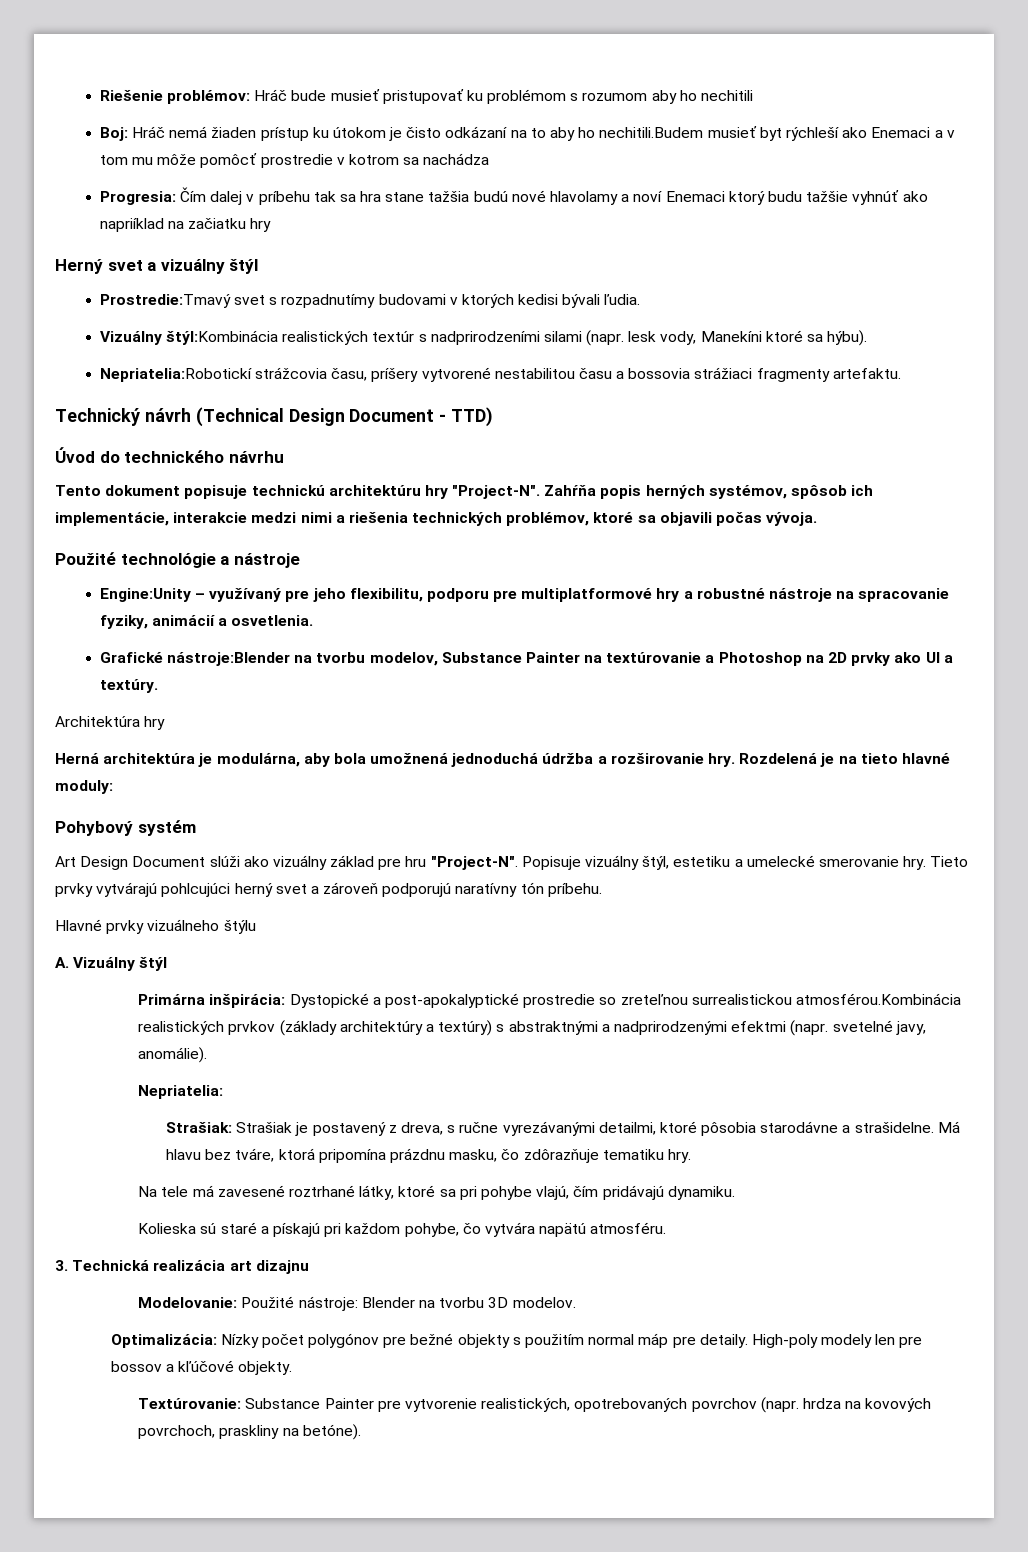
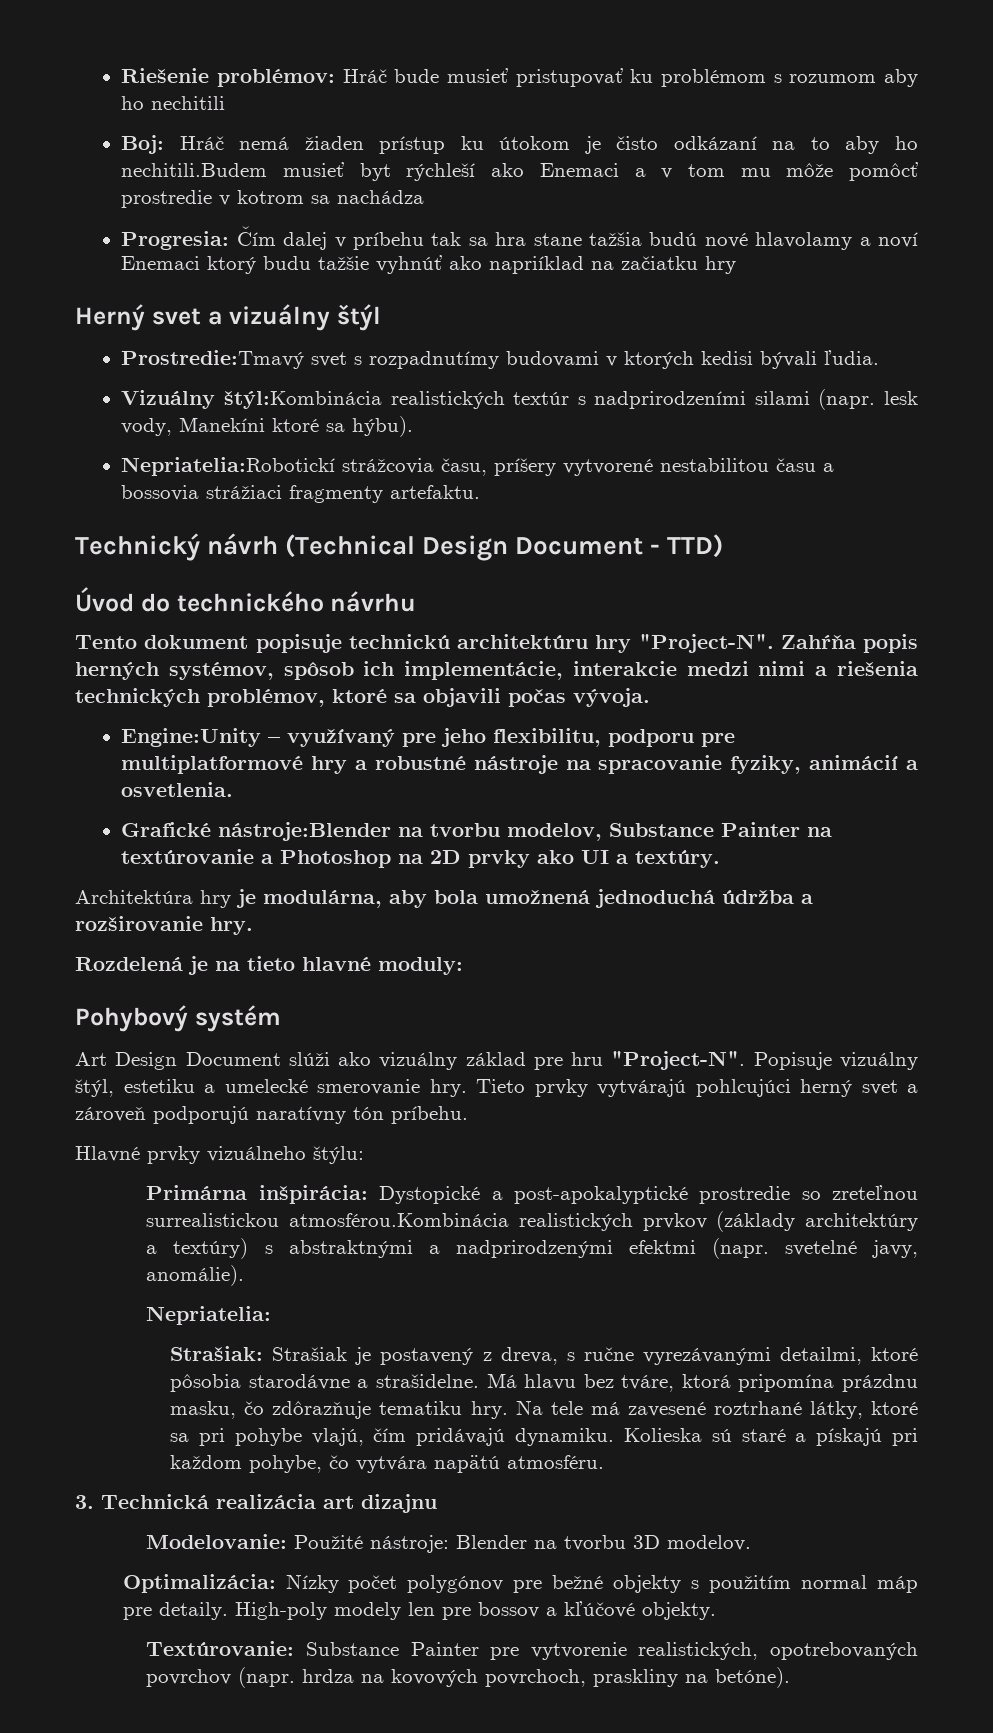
- Použité technológie a nástroje
- Architektúra hry
- Herná architektúra je modulárna, aby bola umožnená jednoduchá údržba a rozširovanie hry. Rozdelená je na tieto hlavné moduly:
+ Architektúra hry je modulárna, aby bola umožnená jednoduchá údržba a rozširovanie hry.
+ Rozdelená je na tieto hlavné moduly:
- Hlavné prvky vizuálneho štýlu
- A. Vizuálny štýl
+ Hlavné prvky vizuálneho štýlu:
- Má hlavu bez tváre, ktorá pripomína prázdnu masku, čo zdôrazňuje tematiku hry.
- Na tele má zavesené roztrhané látky, ktoré sa pri pohybe vlajú, čím pridávajú dynamiku.
- Kolieska sú staré a pískajú pri každom pohybe, čo vytvára napätú atmosféru.
+ Má hlavu bez tváre, ktorá pripomína prázdnu masku, čo zdôrazňuje tematiku hry. Na tele má zavesené roztrhané látky, ktoré sa pri pohybe vlajú, čím pridávajú dynamiku. Kolieska sú staré a pískajú pri každom pohybe, čo vytvára napätú atmosféru.

